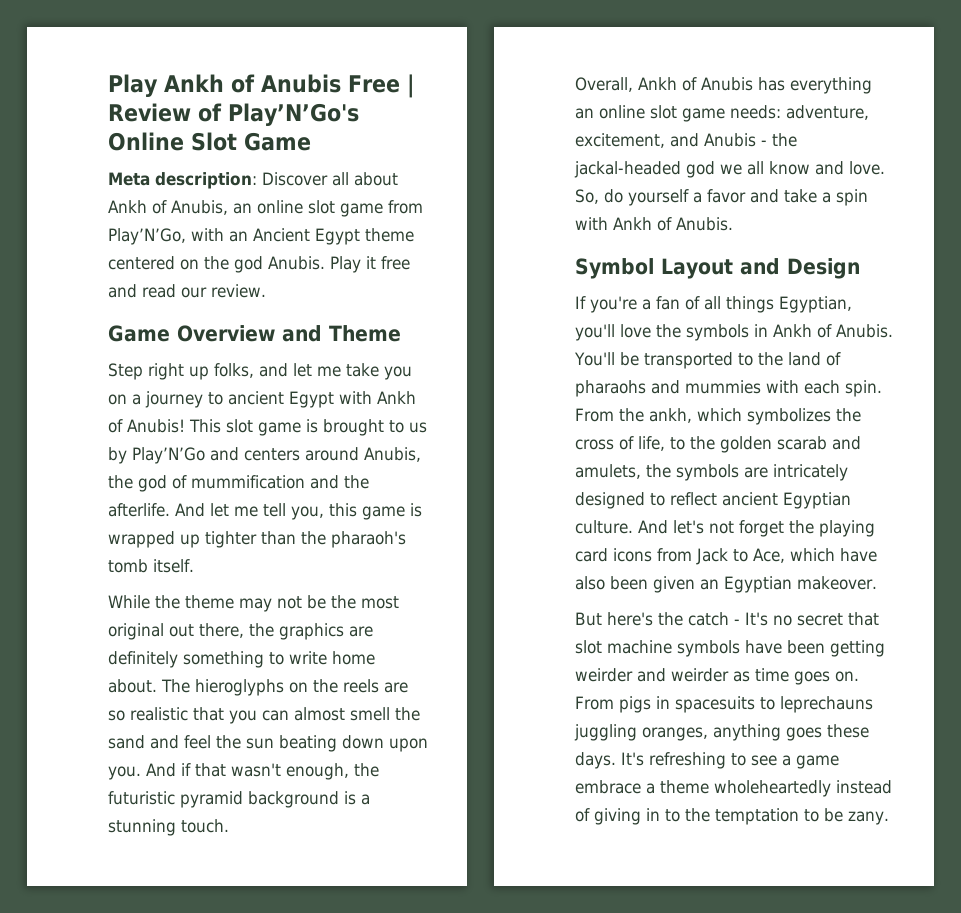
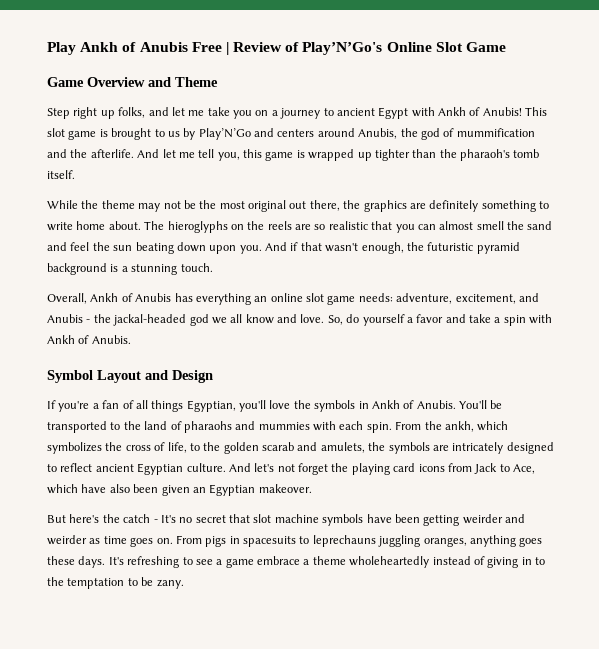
- Meta description: Discover all about Ankh of Anubis, an online slot game from Play’N’Go, with an Ancient Egypt theme centered on the god Anubis. Play it free and read our review.

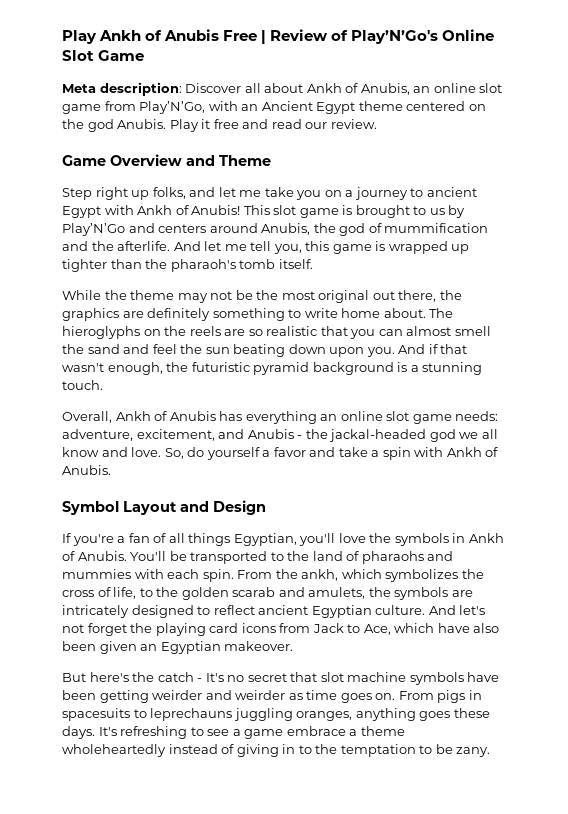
+ Meta description: Discover all about Ankh of Anubis, an online slot game from Play’N’Go, with an Ancient Egypt theme centered on the god Anubis. Play it free and read our review.

